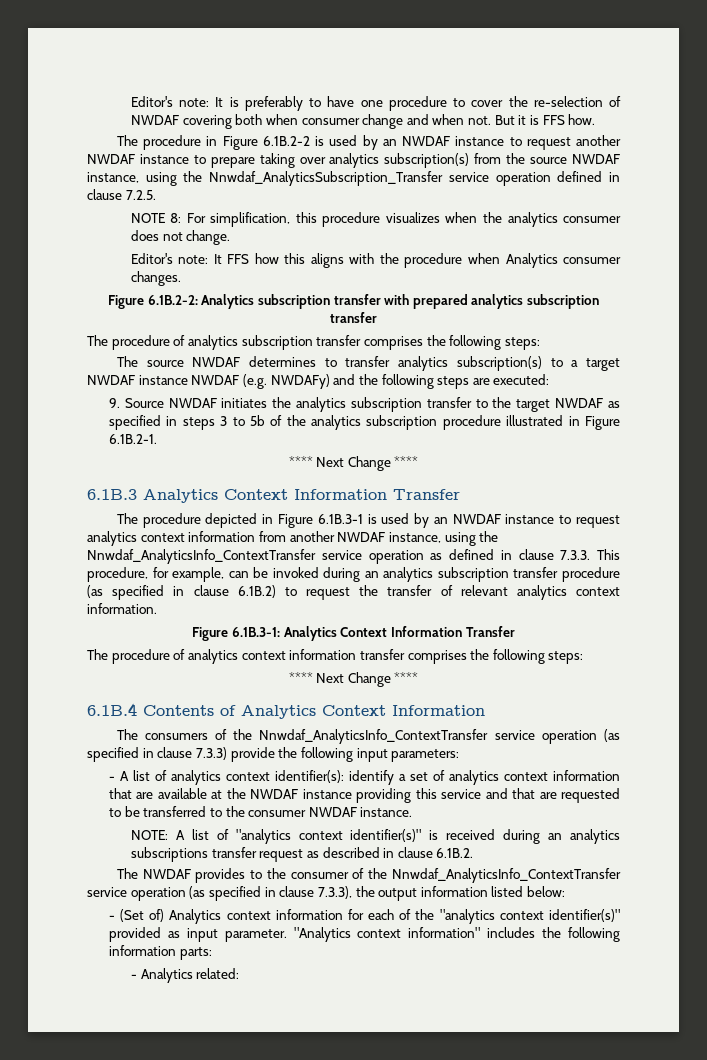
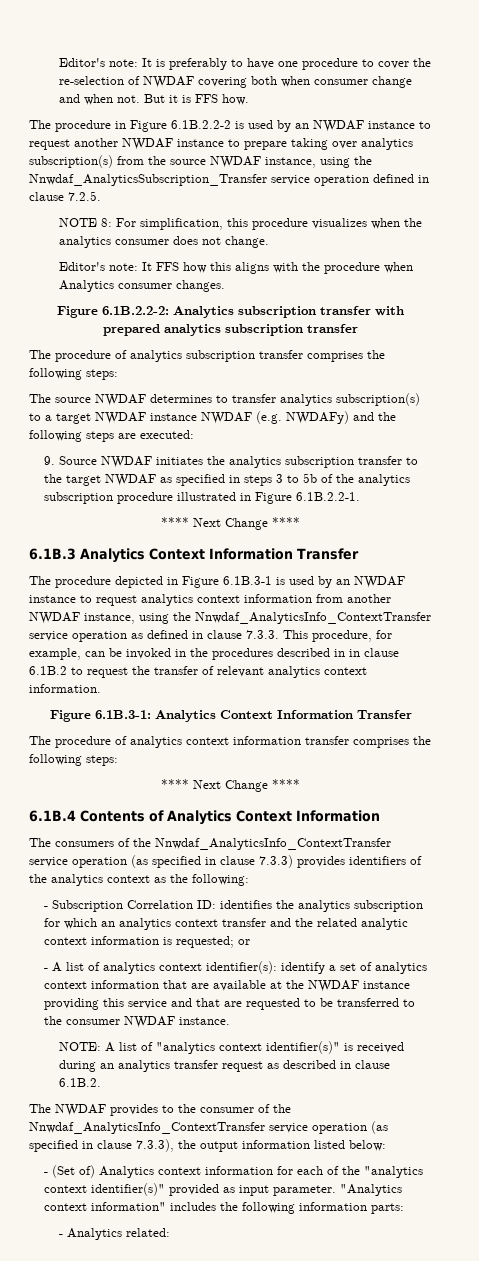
- The procedure in Figure 6.1B.2-2 is used by an NWDAF instance to request another NWDAF instance to prepare taking over analytics subscription(s) from the source NWDAF instance, using the Nnwdaf_AnalyticsSubscription_Transfer service operation defined in clause 7.2.5.
+ The procedure in Figure 6.1B.2.2-2 is used by an NWDAF instance to request another NWDAF instance to prepare taking over analytics subscription(s) from the source NWDAF instance, using the Nnwdaf_AnalyticsSubscription_Transfer service operation defined in clause 7.2.5.
- Figure 6.1B.2-2: Analytics subscription transfer with prepared analytics subscription transfer
+ Figure 6.1B.2.2-2: Analytics subscription transfer with prepared analytics subscription transfer
- 9. Source NWDAF initiates the analytics subscription transfer to the target NWDAF as specified in steps 3 to 5b of the analytics subscription procedure illustrated in Figure 6.1B.2-1.
+ 9. Source NWDAF initiates the analytics subscription transfer to the target NWDAF as specified in steps 3 to 5b of the analytics subscription procedure illustrated in Figure 6.1B.2.2-1.
- The procedure depicted in Figure 6.1B.3-1 is used by an NWDAF instance to request analytics context information from another NWDAF instance, using the Nnwdaf_AnalyticsInfo_ContextTransfer service operation as defined in clause 7.3.3. This procedure, for example, can be invoked during an analytics subscription transfer procedure (as specified in clause 6.1B.2) to request the transfer of relevant analytics context information.
+ The procedure depicted in Figure 6.1B.3-1 is used by an NWDAF instance to request analytics context information from another NWDAF instance, using the Nnwdaf_AnalyticsInfo_ContextTransfer service operation as defined in clause 7.3.3. This procedure, for example, can be invoked in the procedures described in in clause 6.1B.2 to request the transfer of relevant analytics context information.
- The consumers of the Nnwdaf_AnalyticsInfo_ContextTransfer service operation (as specified in clause 7.3.3) provide the following input parameters:
+ The consumers of the Nnwdaf_AnalyticsInfo_ContextTransfer service operation (as specified in clause 7.3.3) provides identifiers of the analytics context as the following:
+ - Subscription Correlation ID: identifies the analytics subscription for which an analytics context transfer and the related analytic context information is requested; or
- NOTE: A list of "analytics context identifier(s)" is received during an analytics subscriptions transfer request as described in clause 6.1B.2.
+ NOTE: A list of "analytics context identifier(s)" is received during an analytics transfer request as described in clause 6.1B.2.

